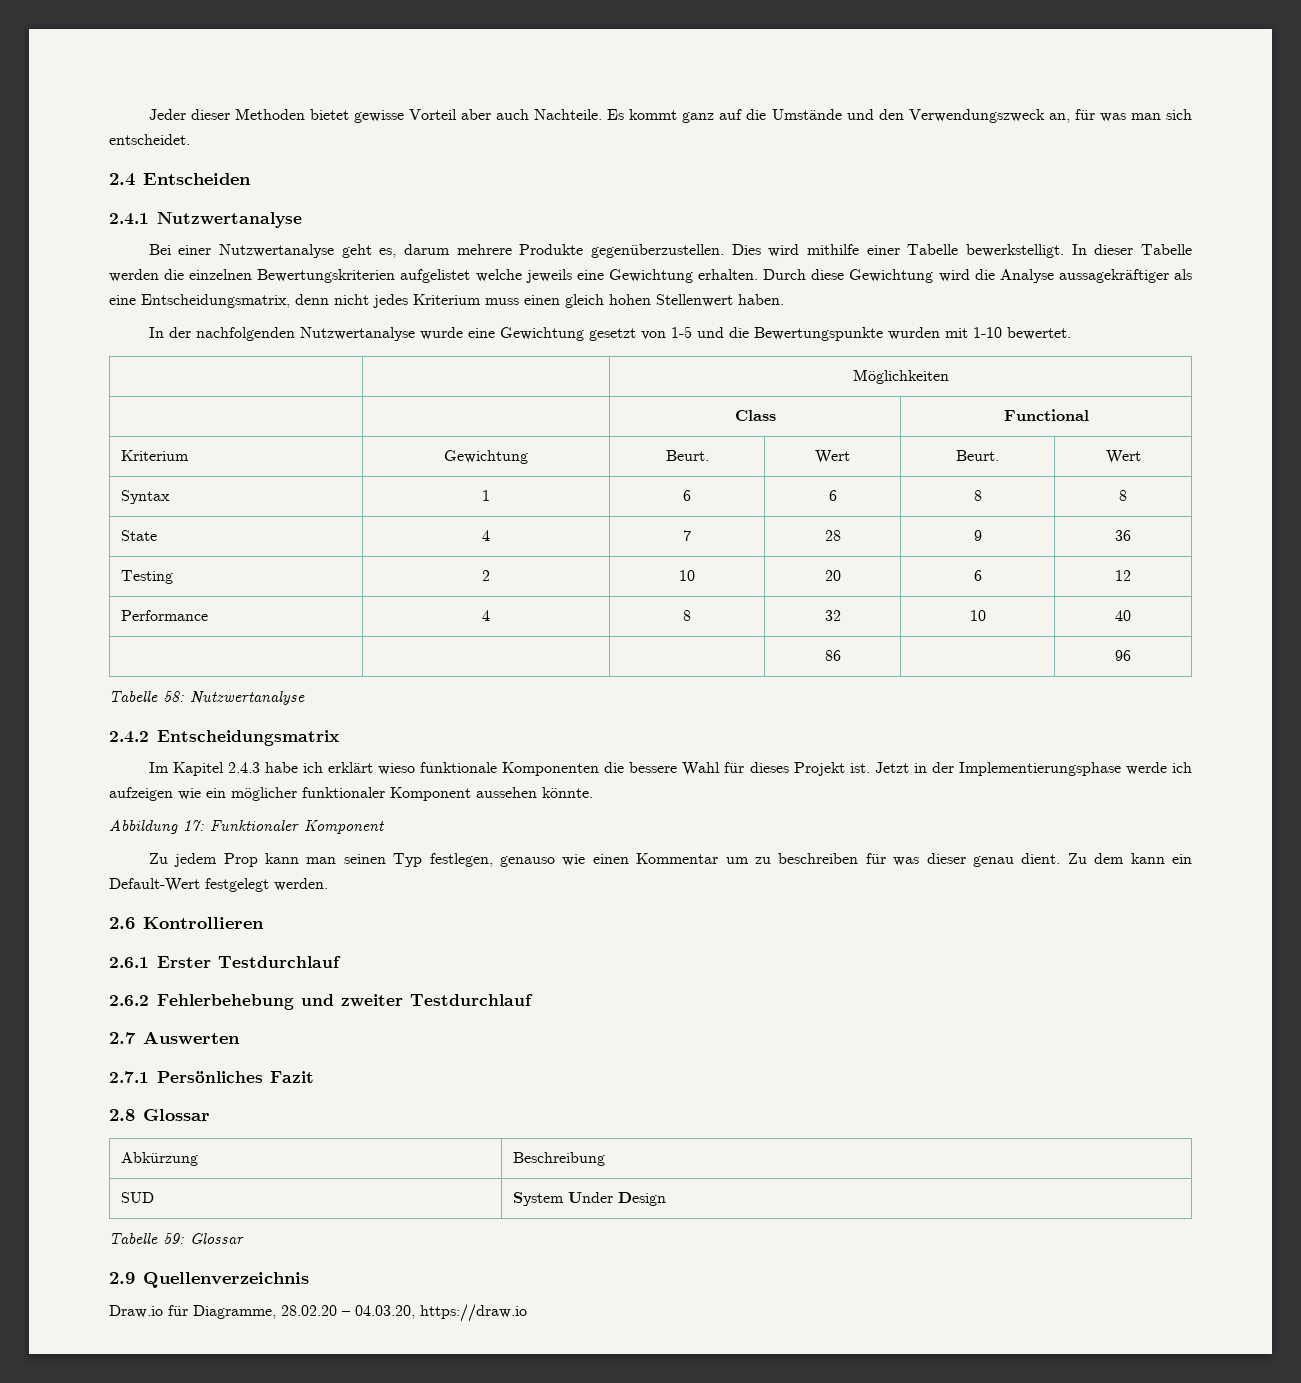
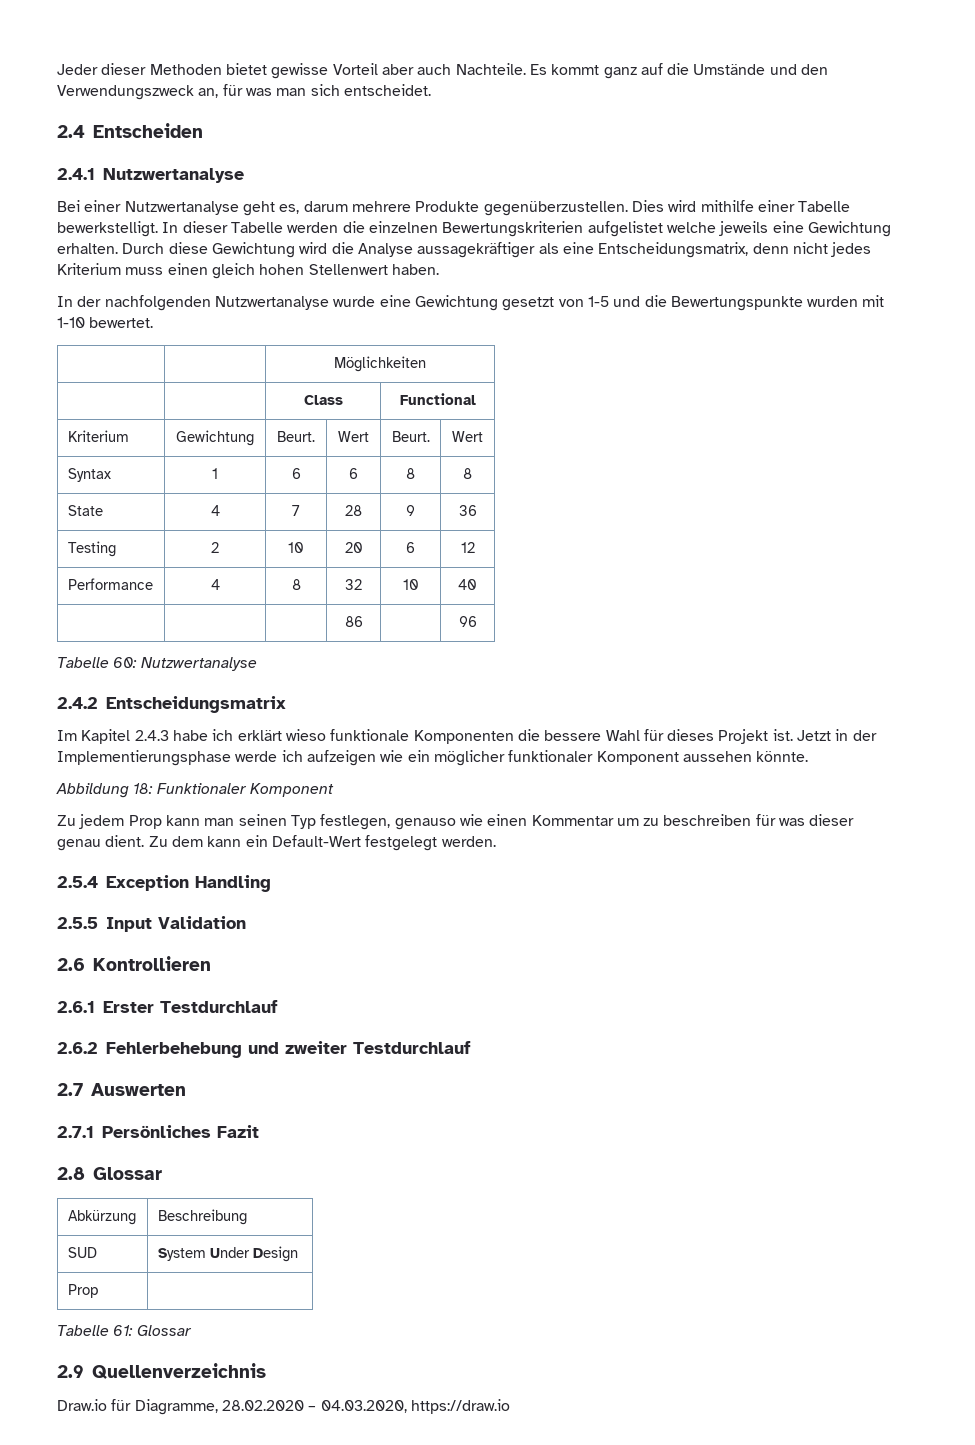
- Tabelle 58: Nutzwertanalyse
+ Tabelle 60: Nutzwertanalyse
- Abbildung 17: Funktionaler Komponent
+ Abbildung 18: Funktionaler Komponent
+ 2.5.4 Exception Handling
+ 2.5.5 Input Validation
- Tabelle 59: Glossar
+ Prop |
+ Tabelle 61: Glossar
- Draw.io für Diagramme, 28.02.20 – 04.03.20, https://draw.io
+ Draw.io für Diagramme, 28.02.2020 – 04.03.2020, https://draw.io

